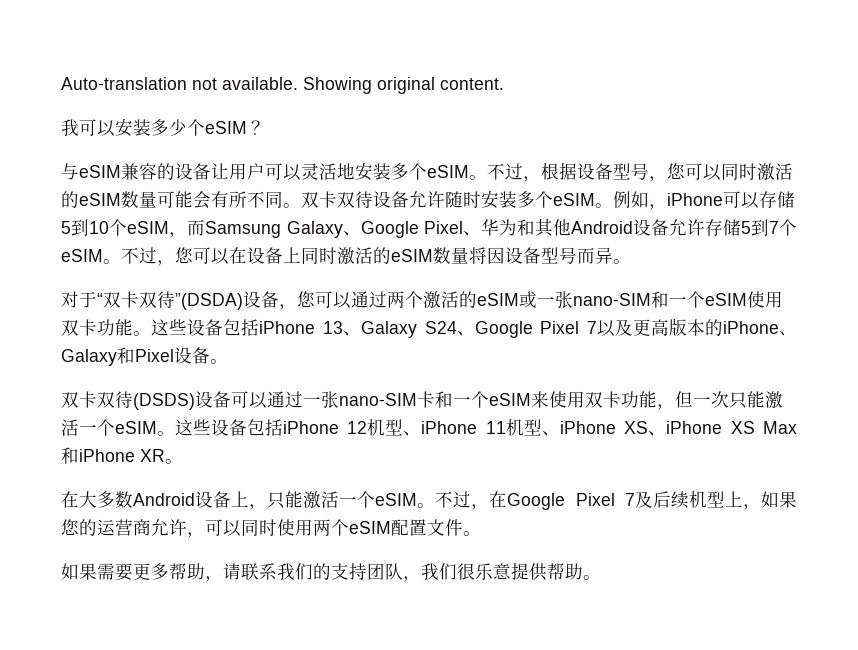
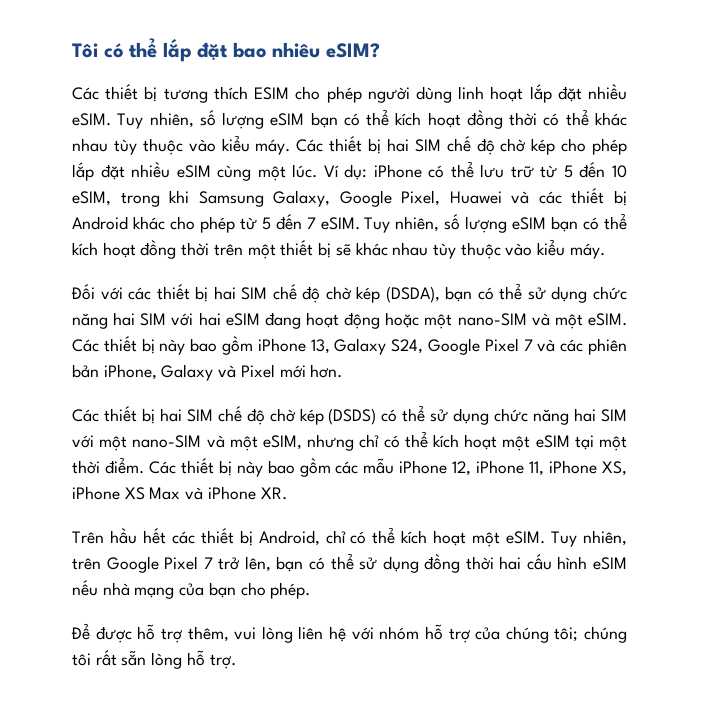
- Auto-translation not available. Showing original content.
- 我可以安装多少个eSIM？
- 与eSIM兼容的设备让用户可以灵活地安装多个eSIM。不过，根据设备型号，您可以同时激活的eSIM数量可能会有所不同。双卡双待设备允许随时安装多个eSIM。例如，iPhone可以存储5到10个eSIM，而Samsung Galaxy、Google Pixel、华为和其他Android设备允许存储5到7个eSIM。不过，您可以在设备上同时激活的eSIM数量将因设备型号而异。
- 对于“双卡双待”(DSDA)设备，您可以通过两个激活的eSIM或一张nano-SIM和一个eSIM使用双卡功能。这些设备包括iPhone 13、Galaxy S24、Google Pixel 7以及更高版本的iPhone、Galaxy和Pixel设备。
- 双卡双待(DSDS)设备可以通过一张nano-SIM卡和一个eSIM来使用双卡功能，但一次只能激活一个eSIM。这些设备包括iPhone 12机型、iPhone 11机型、iPhone XS、iPhone XS Max和iPhone XR。
- 在大多数Android设备上，只能激活一个eSIM。不过，在Google Pixel 7及后续机型上，如果您的运营商允许，可以同时使用两个eSIM配置文件。
- 如果需要更多帮助，请联系我们的支持团队，我们很乐意提供帮助。
+ Tôi có thể lắp đặt bao nhiêu eSIM?
+ Các thiết bị tương thích ESIM cho phép người dùng linh hoạt lắp đặt nhiều eSIM. Tuy nhiên, số lượng eSIM bạn có thể kích hoạt đồng thời có thể khác nhau tùy thuộc vào kiểu máy. Các thiết bị hai SIM chế độ chờ kép cho phép lắp đặt nhiều eSIM cùng một lúc. Ví dụ: iPhone có thể lưu trữ từ 5 đến 10 eSIM, trong khi Samsung Galaxy, Google Pixel, Huawei và các thiết bị Android khác cho phép từ 5 đến 7 eSIM. Tuy nhiên, số lượng eSIM bạn có thể kích hoạt đồng thời trên một thiết bị sẽ khác nhau tùy thuộc vào kiểu máy.
+ Đối với các thiết bị hai SIM chế độ chờ kép (DSDA), bạn có thể sử dụng chức năng hai SIM với hai eSIM đang hoạt động hoặc một nano-SIM và một eSIM. Các thiết bị này bao gồm iPhone 13, Galaxy S24, Google Pixel 7 và các phiên bản iPhone, Galaxy và Pixel mới hơn.
+ Các thiết bị hai SIM chế độ chờ kép (DSDS) có thể sử dụng chức năng hai SIM với một nano-SIM và một eSIM, nhưng chỉ có thể kích hoạt một eSIM tại một thời điểm. Các thiết bị này bao gồm các mẫu iPhone 12, iPhone 11, iPhone XS, iPhone XS Max và iPhone XR.
+ Trên hầu hết các thiết bị Android, chỉ có thể kích hoạt một eSIM. Tuy nhiên, trên Google Pixel 7 trở lên, bạn có thể sử dụng đồng thời hai cấu hình eSIM nếu nhà mạng của bạn cho phép.
+ Để được hỗ trợ thêm, vui lòng liên hệ với nhóm hỗ trợ của chúng tôi; chúng tôi rất sẵn lòng hỗ trợ.

